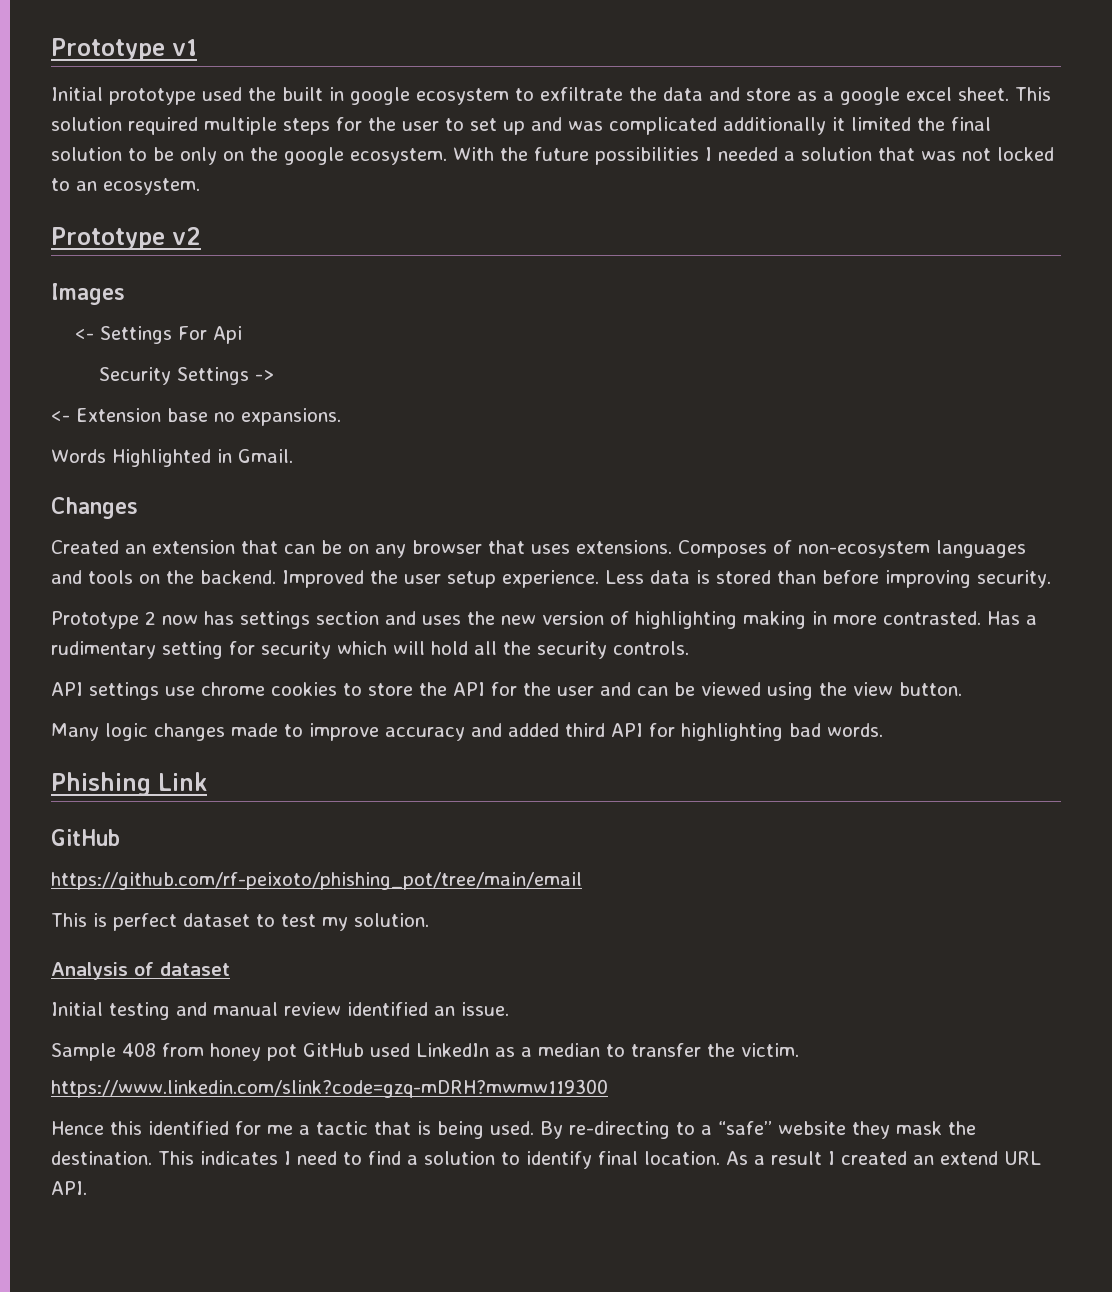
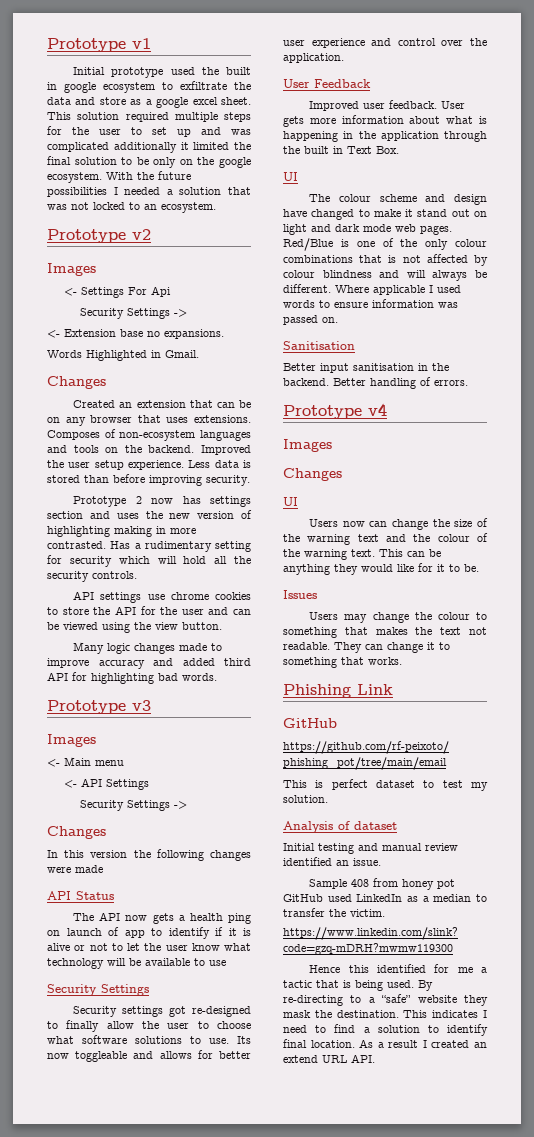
+ Prototype v3
+ Images
+ <- Main menu
+ <- API Settings
+ Security Settings ->
+ Changes
+ In this version the following changes were made
+ API Status
+ The API now gets a health ping on launch of app to identify if it is alive or not to let the user know what technology will be available to use
+ Security Settings
+ Security settings got re-designed to finally allow the user to choose what software solutions to use. Its now toggleable and allows for better user experience and control over the application.
+ User Feedback
+ Improved user feedback. User gets more information about what is happening in the application through the built in Text Box.
+ UI
+ The colour scheme and design have changed to make it stand out on light and dark mode web pages. Red/Blue is one of the only colour combinations that is not affected by colour blindness and will always be different. Where applicable I used words to ensure information was passed on.
+ Sanitisation
+ Better input sanitisation in the backend. Better handling of errors.
+ Prototype v4
+ Images
+ Changes
+ UI
+ Users now can change the size of the warning text and the colour of the warning text. This can be anything they would like for it to be.
+ Issues
+ Users may change the colour to something that makes the text not readable. They can change it to something that works.

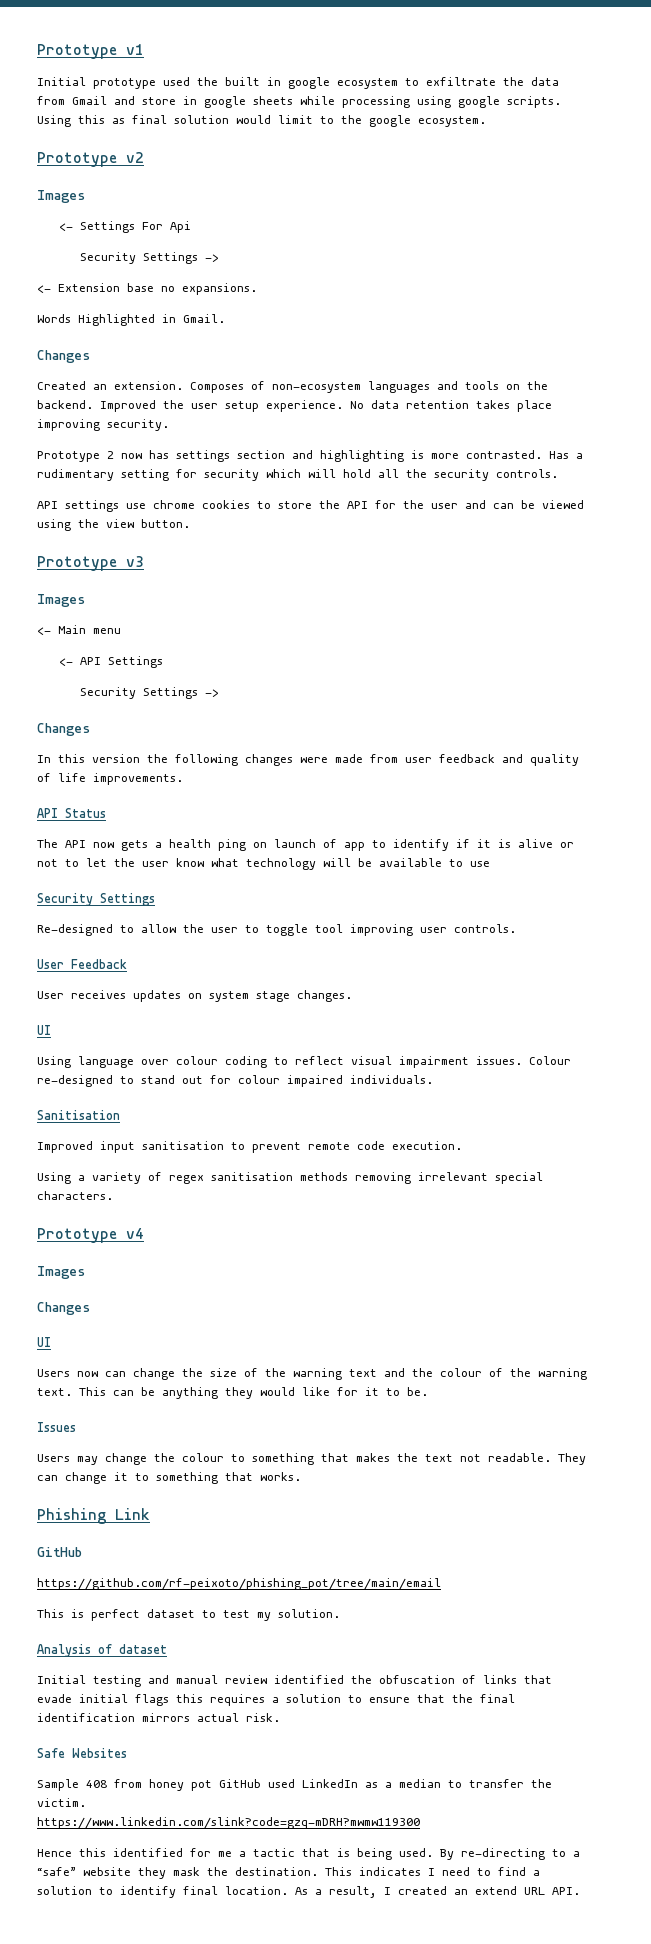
- Initial prototype used the built in google ecosystem to exfiltrate the data and store as a google excel sheet. This solution required multiple steps for the user to set up and was complicated additionally it limited the final solution to be only on the google ecosystem. With the future possibilities I needed a solution that was not locked to an ecosystem.
+ Initial prototype used the built in google ecosystem to exfiltrate the data from Gmail and store in google sheets while processing using google scripts. Using this as final solution would limit to the google ecosystem.
- Created an extension that can be on any browser that uses extensions.
+ Created an extension.
- Less data is stored than before improving security.
+ No data retention takes place improving security.
- Prototype 2 now has settings section and uses the new version of highlighting making in more contrasted.
+ Prototype 2 now has settings section and highlighting is more contrasted.
- Many logic changes made to improve accuracy and added third API for highlighting bad words.
- In this version the following changes were made
+ In this version the following changes were made from user feedback and quality of life improvements.
- Security settings got re-designed to finally allow the user to choose what software solutions to use. Its now toggleable and allows for better user experience and control over the application.
+ Re-designed to allow the user to toggle tool improving user controls.
  User Feedback
- Improved user feedback. User gets more information about what is happening in the application through the built in Text Box.
+ User receives updates on system stage changes.
  UI
- The colour scheme and design have changed to make it stand out on light and dark mode web pages. Red/Blue is one of the only colour combinations that is not affected by colour blindness and will always be different. Where applicable I used words to ensure information was passed on.
+ Using language over colour coding to reflect visual impairment issues. Colour re-designed to stand out for colour impaired individuals.
- Better input sanitisation in the backend. Better handling of errors.
+ Improved input sanitisation to prevent remote code execution.
+ Using a variety of regex sanitisation methods removing irrelevant special characters.
- Initial testing and manual review identified an issue.
+ Initial testing and manual review identified the obfuscation of links that evade initial flags this requires a solution to ensure that the final identification mirrors actual risk.
+ Safe Websites
- As a result I created an extend URL API.
+ As a result, I created an extend URL API.

